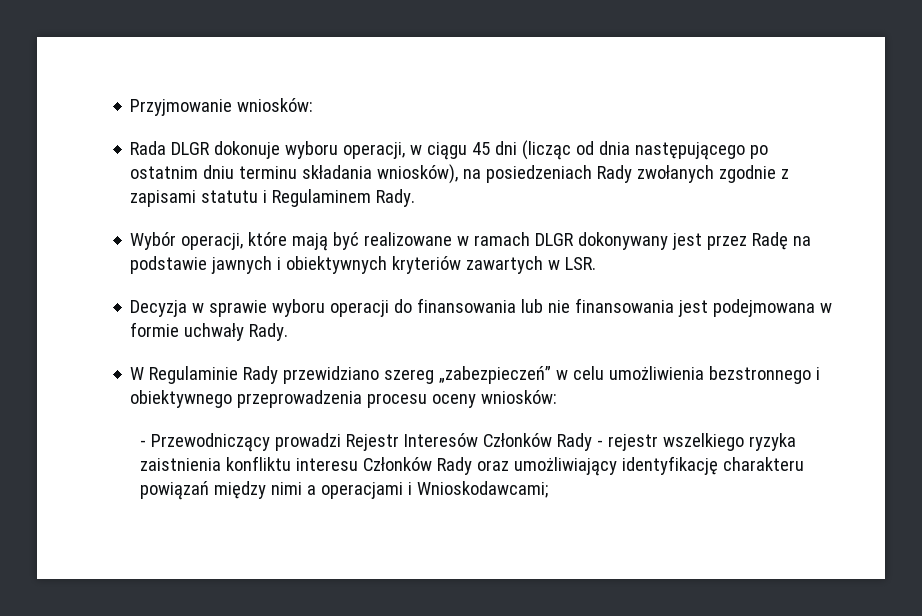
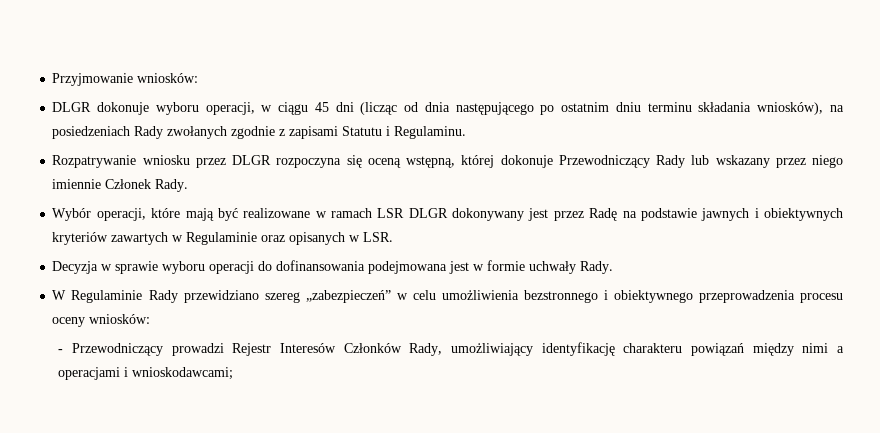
- Rada DLGR dokonuje wyboru operacji, w ciągu 45 dni (licząc od dnia następującego po ostatnim dniu terminu składania wniosków), na posiedzeniach Rady zwołanych zgodnie z zapisami statutu i Regulaminem Rady.
+ DLGR dokonuje wyboru operacji, w ciągu 45 dni (licząc od dnia następującego po ostatnim dniu terminu składania wniosków), na posiedzeniach Rady zwołanych zgodnie z zapisami Statutu i Regulaminu.
+ Rozpatrywanie wniosku przez DLGR rozpoczyna się oceną wstępną, której dokonuje Przewodniczący Rady lub wskazany przez niego imiennie Członek Rady.
- Wybór operacji, które mają być realizowane w ramach DLGR dokonywany jest przez Radę na podstawie jawnych i obiektywnych kryteriów zawartych w LSR.
+ Wybór operacji, które mają być realizowane w ramach LSR DLGR dokonywany jest przez Radę na podstawie jawnych i obiektywnych kryteriów zawartych w Regulaminie oraz opisanych w LSR.
- Decyzja w sprawie wyboru operacji do finansowania lub nie finansowania jest podejmowana w formie uchwały Rady.
+ Decyzja w sprawie wyboru operacji do dofinansowania podejmowana jest w formie uchwały Rady.
- - Przewodniczący prowadzi Rejestr Interesów Członków Rady - rejestr wszelkiego ryzyka zaistnienia konfliktu interesu Członków Rady oraz umożliwiający identyfikację charakteru powiązań między nimi a operacjami i Wnioskodawcami;
+ - Przewodniczący prowadzi Rejestr Interesów Członków Rady, umożliwiający identyfikację charakteru powiązań między nimi a operacjami i wnioskodawcami;

